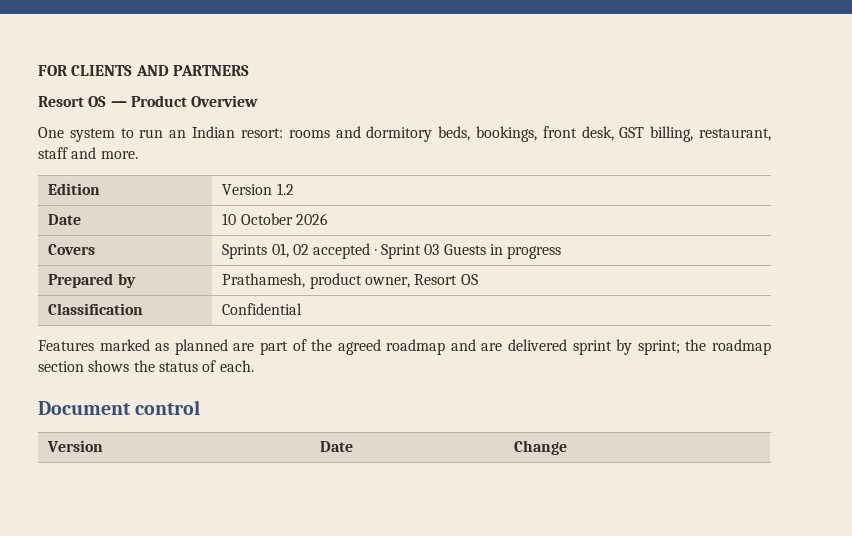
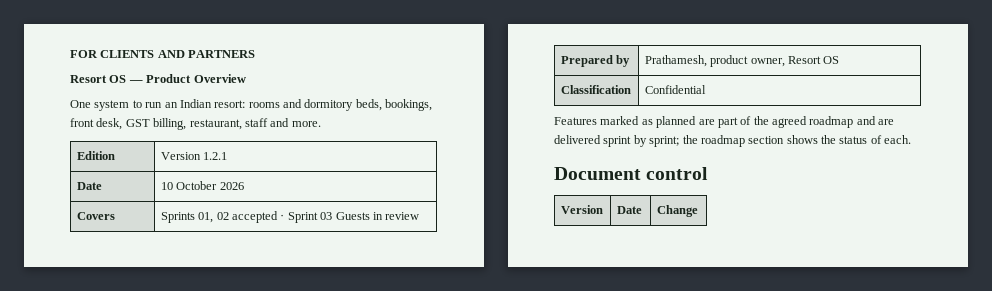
- Edition | Version 1.2
+ Edition | Version 1.2.1
- Covers | Sprints 01, 02 accepted · Sprint 03 Guests in progress
+ Covers | Sprints 01, 02 accepted · Sprint 03 Guests in review

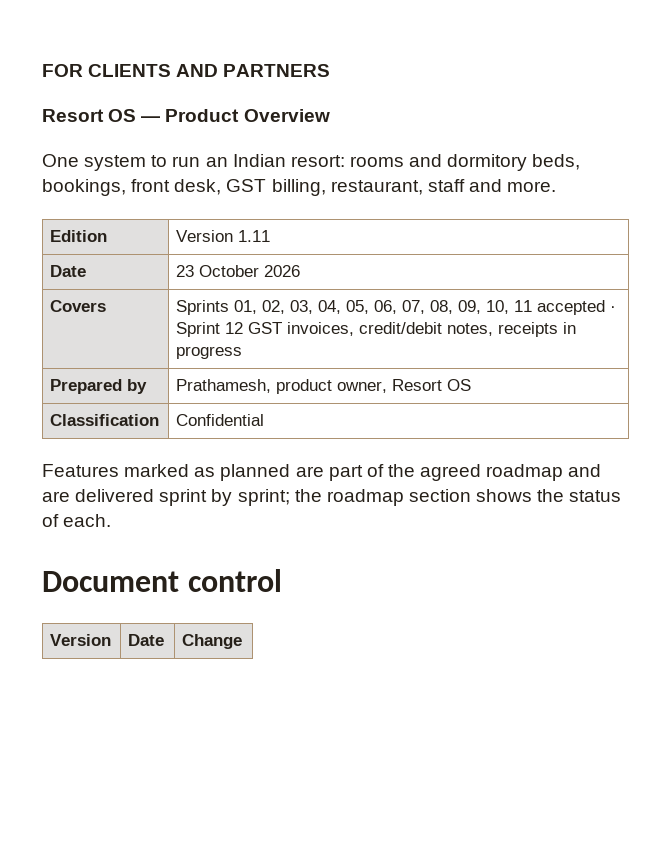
- Edition | Version 1.2.1
- Date | 10 October 2026
+ Edition | Version 1.11
+ Date | 23 October 2026
- Covers | Sprints 01, 02 accepted · Sprint 03 Guests in review
+ Covers | Sprints 01, 02, 03, 04, 05, 06, 07, 08, 09, 10, 11 accepted · Sprint 12 GST invoices, credit/debit notes, receipts in progress

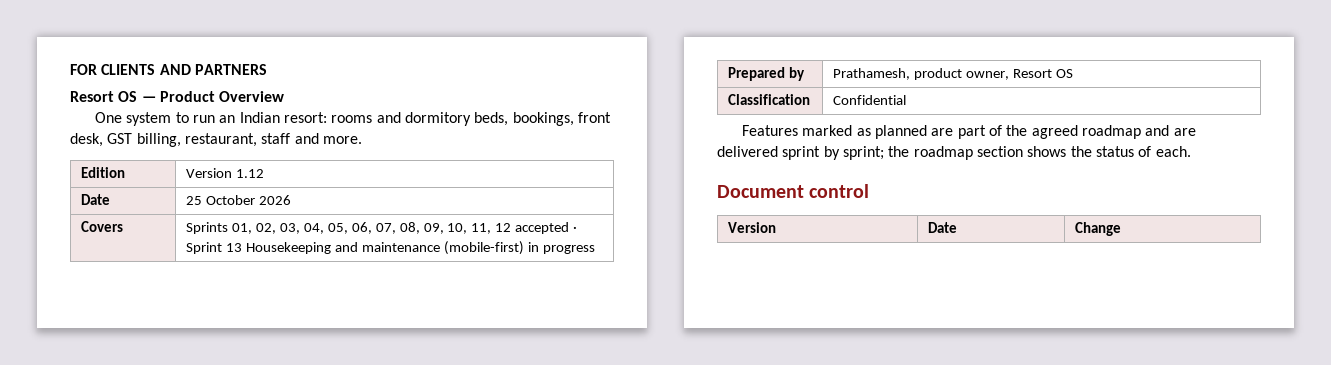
- Edition | Version 1.11
- Date | 23 October 2026
+ Edition | Version 1.12
+ Date | 25 October 2026
- Covers | Sprints 01, 02, 03, 04, 05, 06, 07, 08, 09, 10, 11 accepted · Sprint 12 GST invoices, credit/debit notes, receipts in progress
+ Covers | Sprints 01, 02, 03, 04, 05, 06, 07, 08, 09, 10, 11, 12 accepted · Sprint 13 Housekeeping and maintenance (mobile-first) in progress

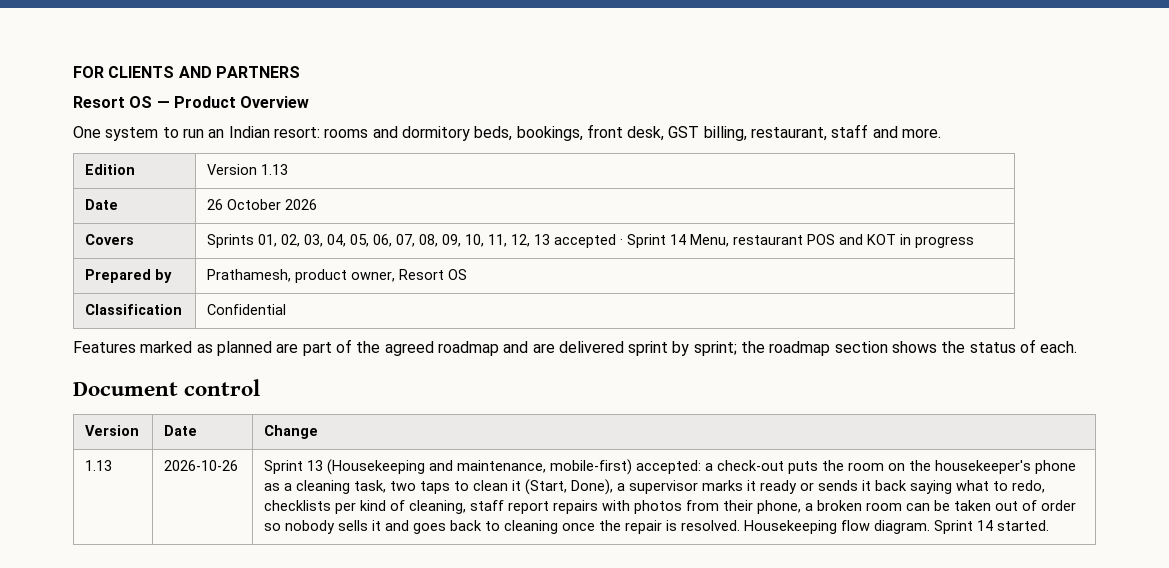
- Edition | Version 1.12
- Date | 25 October 2026
+ Edition | Version 1.13
+ Date | 26 October 2026
- Covers | Sprints 01, 02, 03, 04, 05, 06, 07, 08, 09, 10, 11, 12 accepted · Sprint 13 Housekeeping and maintenance (mobile-first) in progress
+ Covers | Sprints 01, 02, 03, 04, 05, 06, 07, 08, 09, 10, 11, 12, 13 accepted · Sprint 14 Menu, restaurant POS and KOT in progress
+ 1.13 | 2026-10-26 | Sprint 13 (Housekeeping and maintenance, mobile-first) accepted: a check-out puts the room on the housekeeper's phone as a cleaning task, two taps to clean it (Start, Done), a supervisor marks it ready or sends it back saying what to redo, checklists per kind of cleaning, staff report repairs with photos from their phone, a broken room can be taken out of order so nobody sells it and goes back to cleaning once the repair is resolved. Housekeeping flow diagram. Sprint 14 started.

